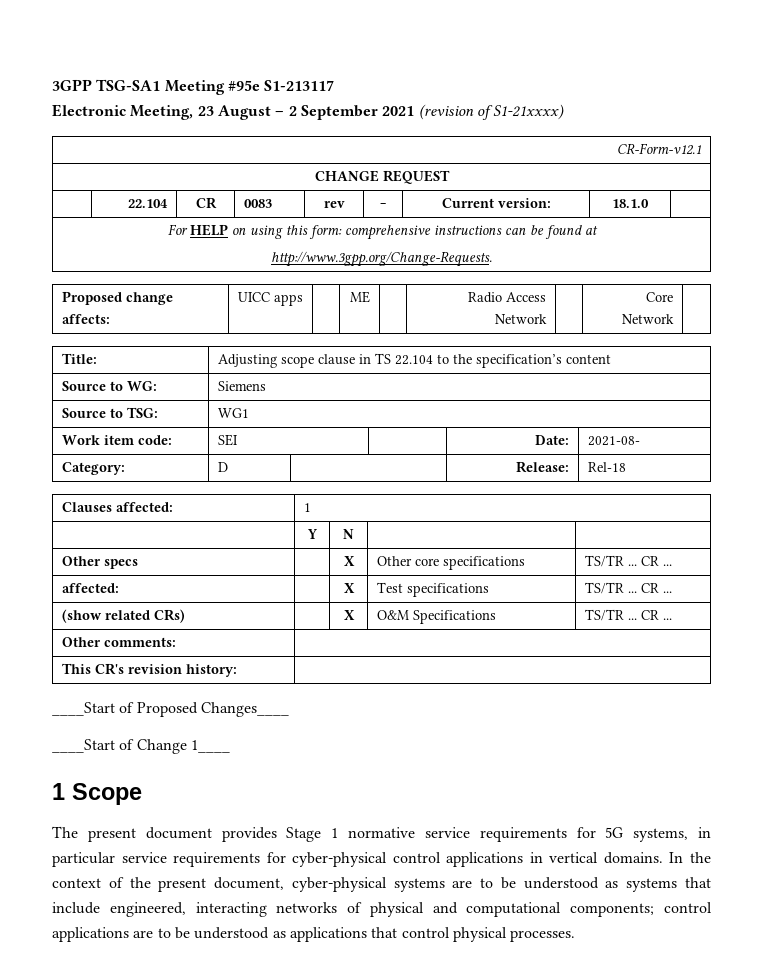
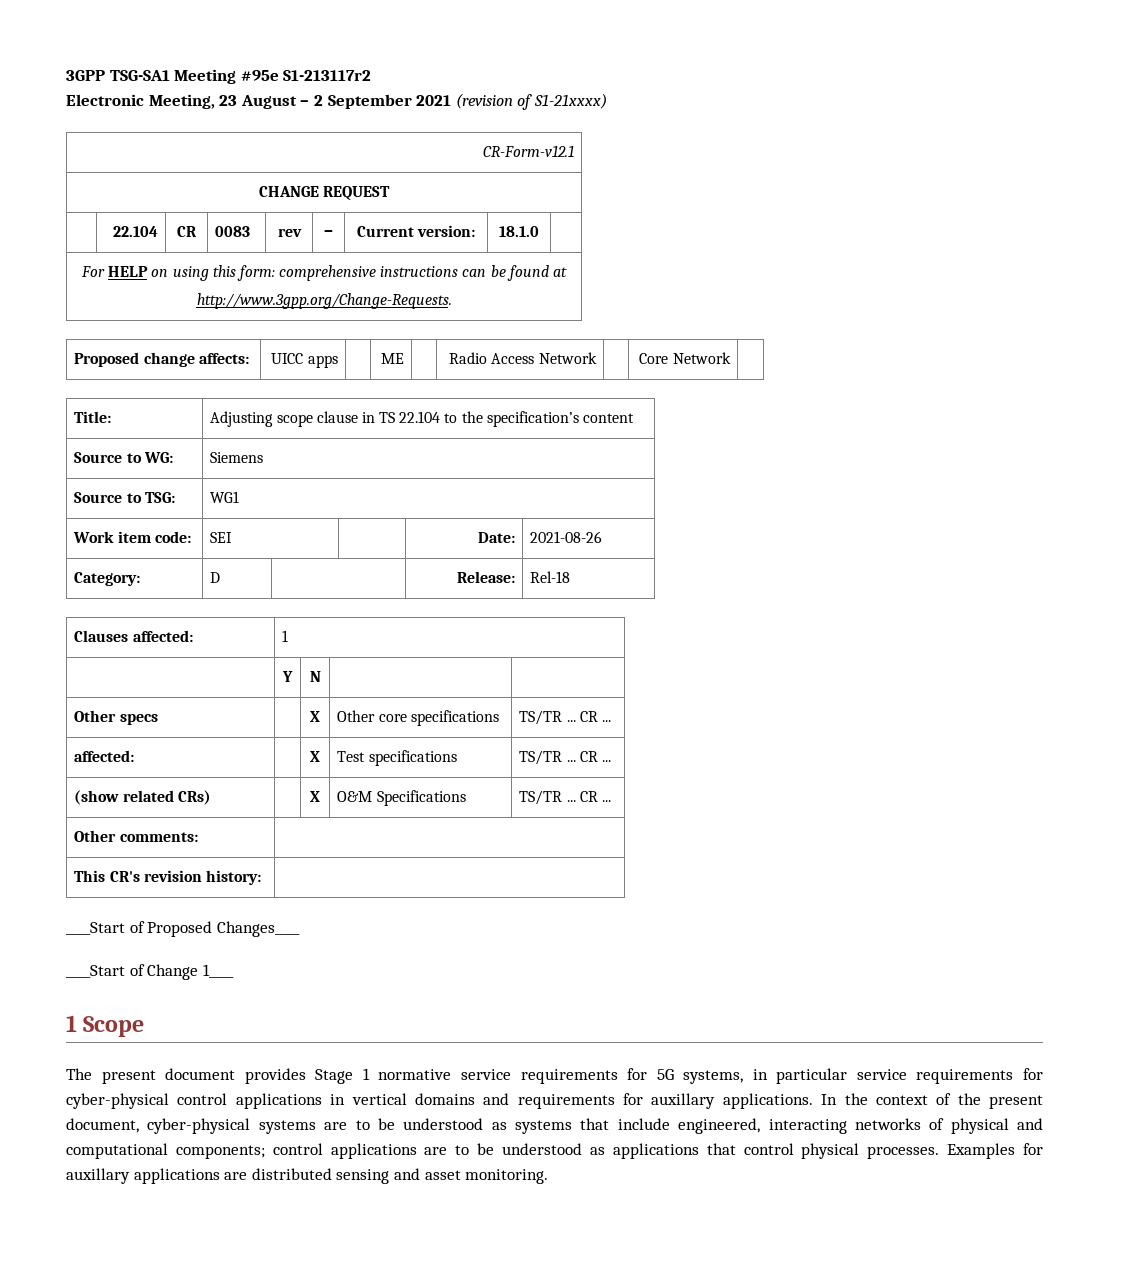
- 3GPP TSG-SA1 Meeting #95e S1-213117
+ 3GPP TSG-SA1 Meeting #95e S1-213117r2
- Work item code: | SEI | | Date: | 2021-08-
+ Work item code: | SEI | | Date: | 2021-08-26
- The present document provides Stage 1 normative service requirements for 5G systems, in particular service requirements for cyber-physical control applications in vertical domains.
+ The present document provides Stage 1 normative service requirements for 5G systems, in particular service requirements for cyber-physical control applications in vertical domains and requirements for auxillary applications.
+ Examples for auxillary applications are distributed sensing and asset monitoring.

